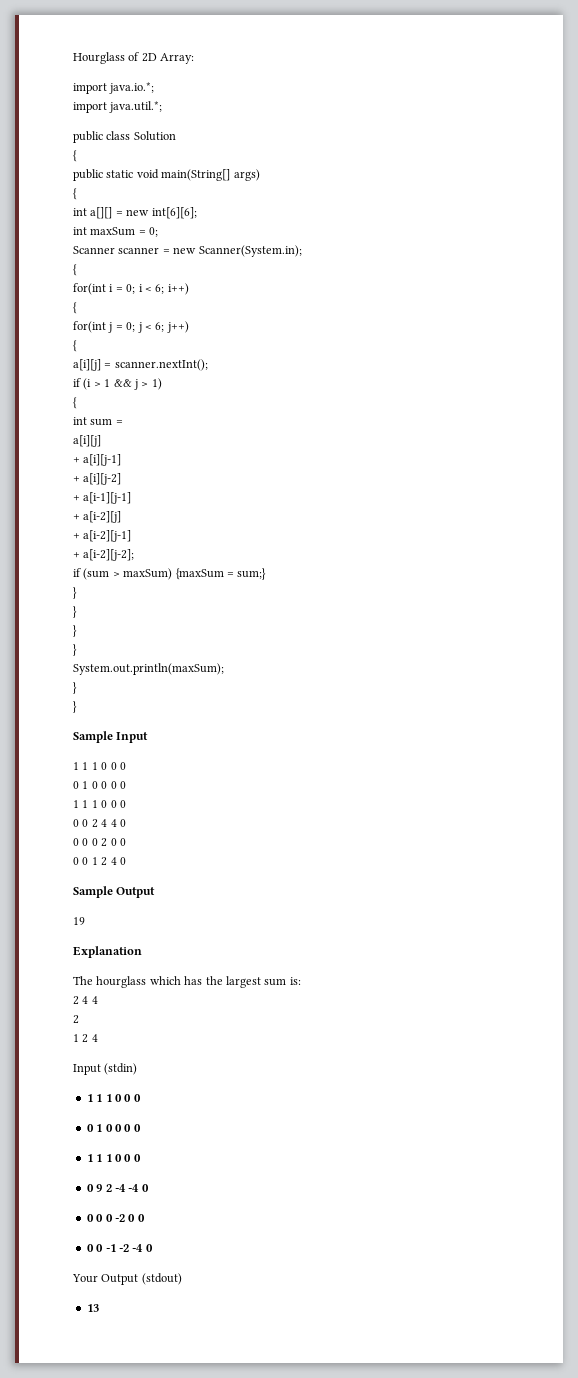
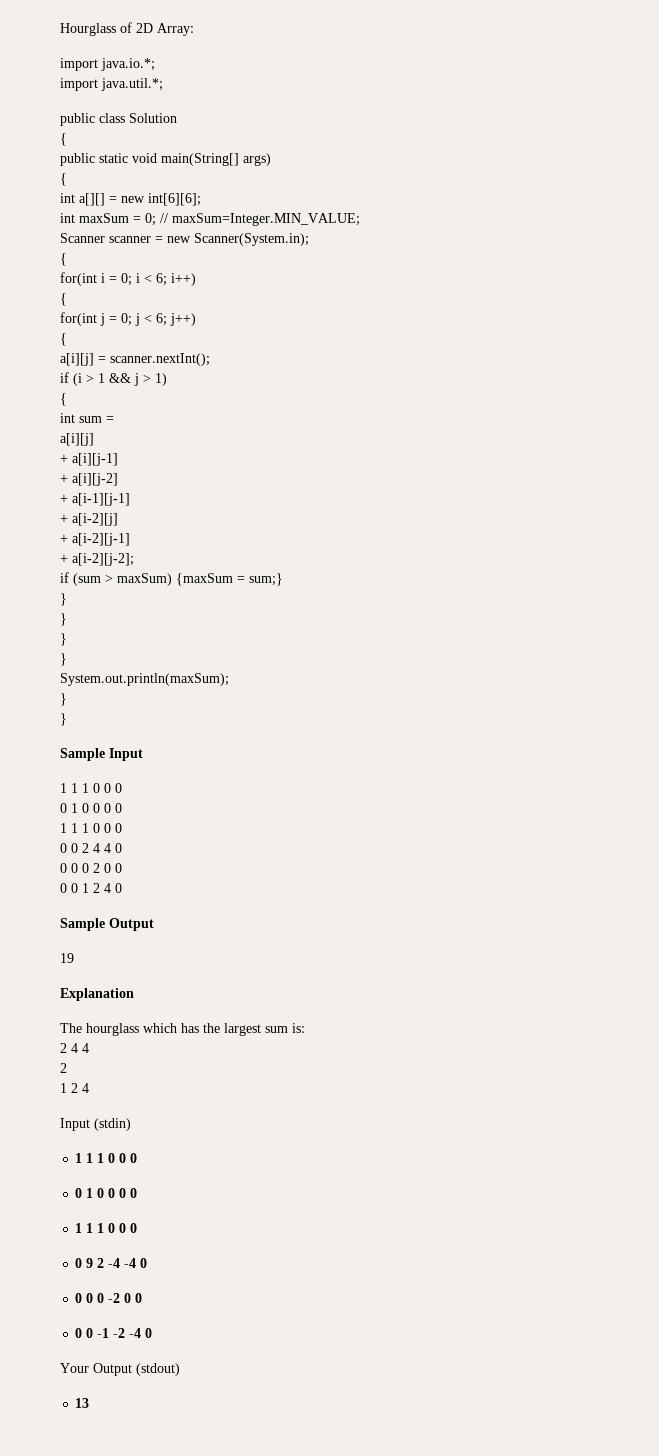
- int maxSum = 0;
+ int maxSum = 0; // maxSum=Integer.MIN_VALUE;

